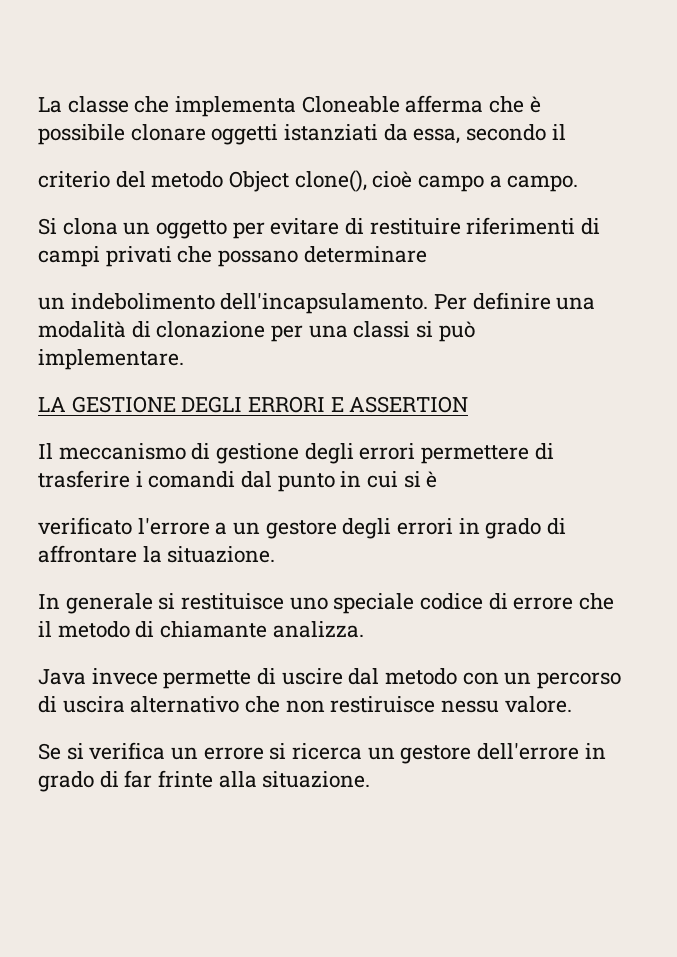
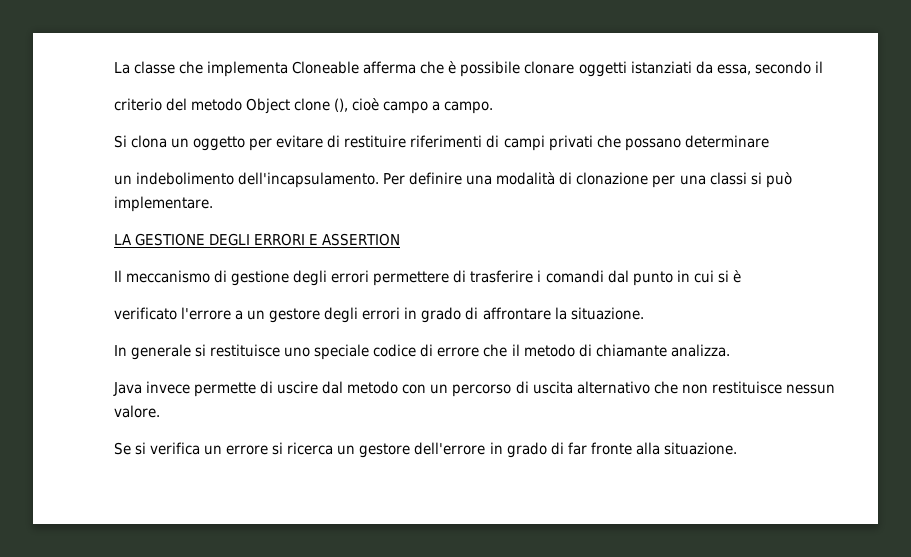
- criterio del metodo Object clone(), cioè campo a campo.
+ criterio del metodo Object clone (), cioè campo a campo.
- Java invece permette di uscire dal metodo con un percorso di uscira alternativo che non restiruisce nessu valore.
+ Java invece permette di uscire dal metodo con un percorso di uscita alternativo che non restituisce nessun valore.
- Se si verifica un errore si ricerca un gestore dell'errore in grado di far frinte alla situazione.
+ Se si verifica un errore si ricerca un gestore dell'errore in grado di far fronte alla situazione.

